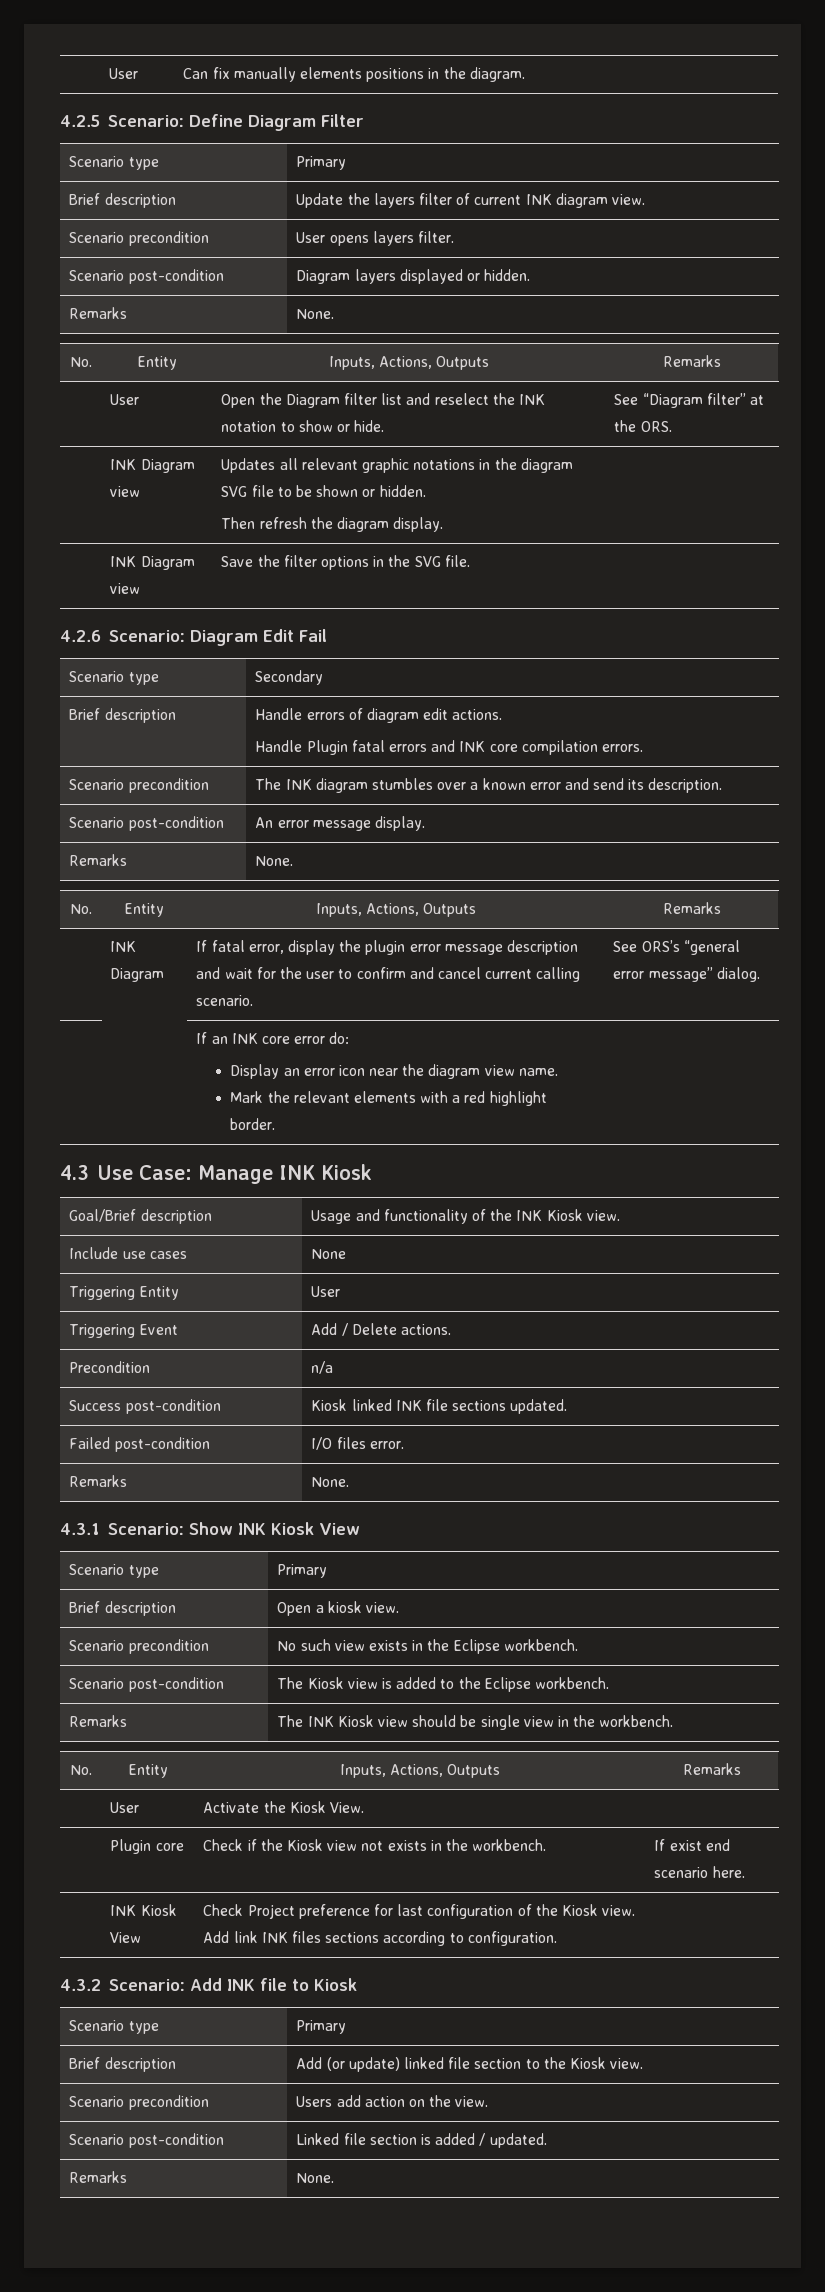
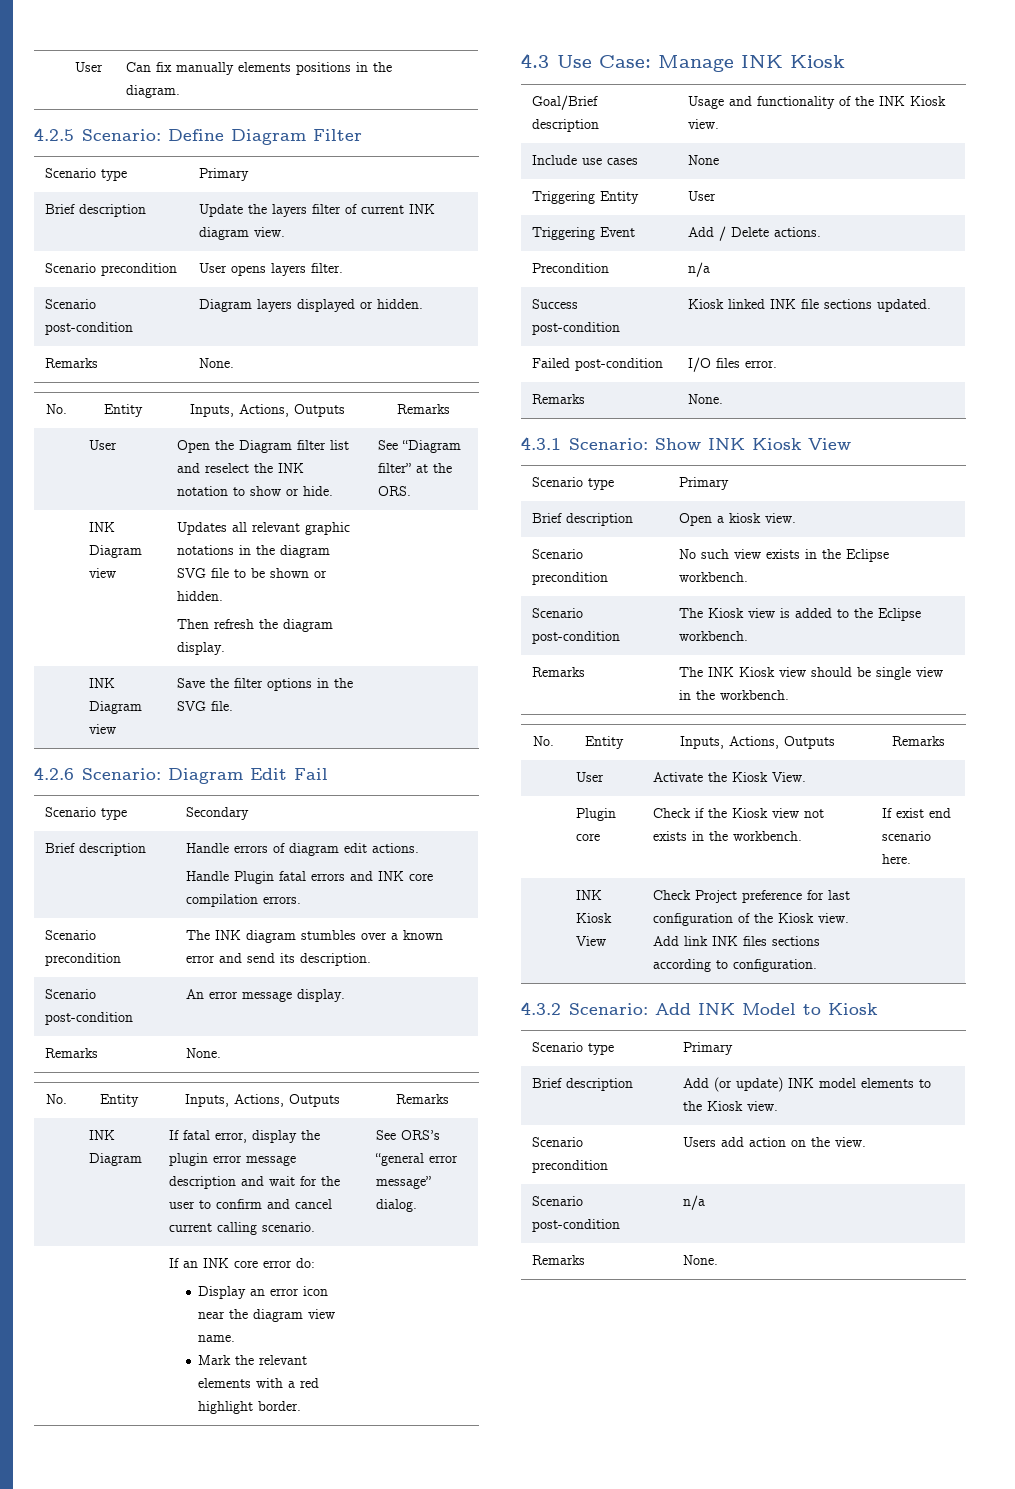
- 4.3.2 Scenario: Add INK file to Kiosk
+ 4.3.2 Scenario: Add INK Model to Kiosk
- Brief description | Add (or update) linked file section to the Kiosk view.
+ Brief description | Add (or update) INK model elements to the Kiosk view.
- Scenario post-condition | Linked file section is added / updated.
+ Scenario post-condition | n/a

